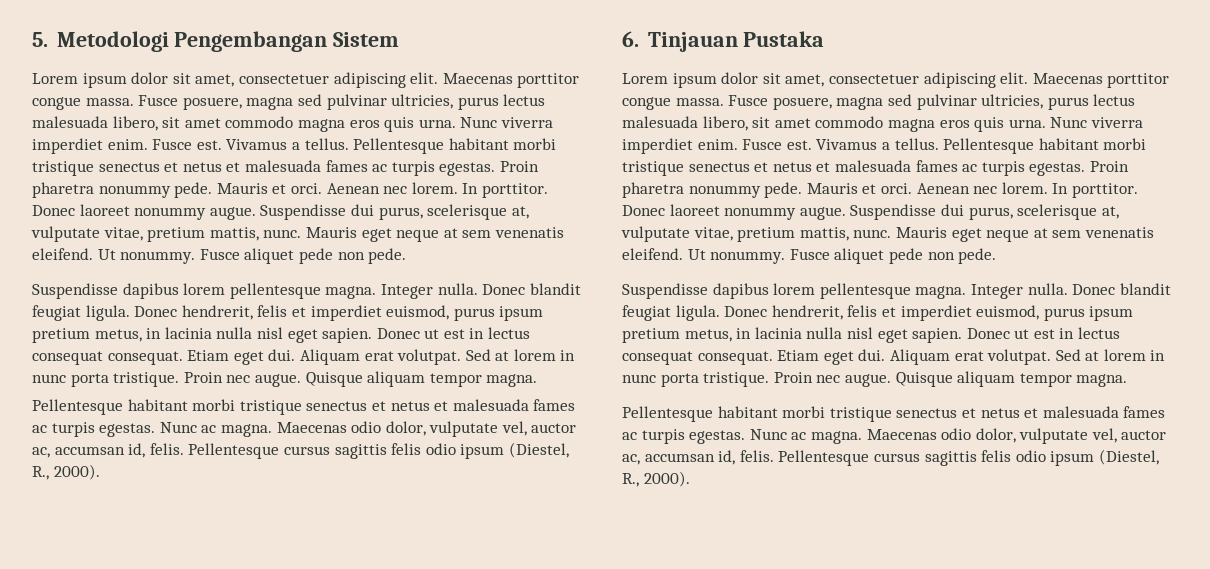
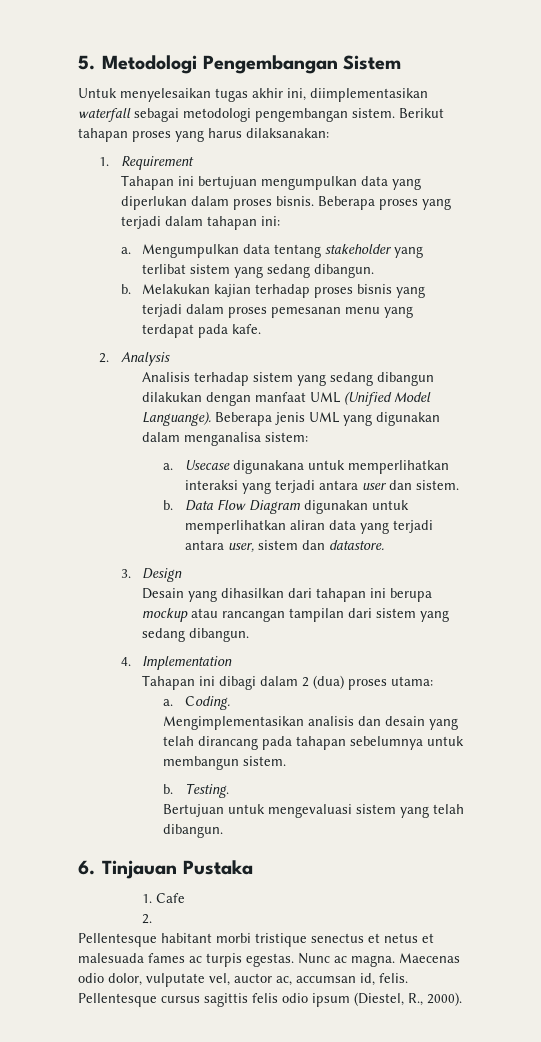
  5. Metodologi Pengembangan Sistem
- Lorem ipsum dolor sit amet, consectetuer adipiscing elit. Maecenas porttitor congue massa. Fusce posuere, magna sed pulvinar ultricies, purus lectus malesuada libero, sit amet commodo magna eros quis urna. Nunc viverra imperdiet enim. Fusce est. Vivamus a tellus. Pellentesque habitant morbi tristique senectus et netus et malesuada fames ac turpis egestas. Proin pharetra nonummy pede. Mauris et orci. Aenean nec lorem. In porttitor. Donec laoreet nonummy augue. Suspendisse dui purus, scelerisque at, vulputate vitae, pretium mattis, nunc. Mauris eget neque at sem venenatis eleifend. Ut nonummy. Fusce aliquet pede non pede.
- Suspendisse dapibus lorem pellentesque magna. Integer nulla. Donec blandit feugiat ligula. Donec hendrerit, felis et imperdiet euismod, purus ipsum pretium metus, in lacinia nulla nisl eget sapien. Donec ut est in lectus consequat consequat. Etiam eget dui. Aliquam erat volutpat. Sed at lorem in nunc porta tristique. Proin nec augue. Quisque aliquam tempor magna.
+ Untuk menyelesaikan tugas akhir ini, diimplementasikan waterfall sebagai metodologi pengembangan sistem. Berikut tahapan proses yang harus dilaksanakan:
+ 1. Requirement
+ Tahapan ini bertujuan mengumpulkan data yang diperlukan dalam proses bisnis. Beberapa proses yang terjadi dalam tahapan ini:
+ a. Mengumpulkan data tentang stakeholder yang terlibat sistem yang sedang dibangun.
+ b. Melakukan kajian terhadap proses bisnis yang terjadi dalam proses pemesanan menu yang terdapat pada kafe.
+ 2. Analysis
+ Analisis terhadap sistem yang sedang dibangun dilakukan dengan manfaat UML (Unified Model Languange). Beberapa jenis UML yang digunakan dalam menganalisa sistem:
+ a. Usecase digunakana untuk memperlihatkan interaksi yang terjadi antara user dan sistem.
+ b. Data Flow Diagram digunakan untuk memperlihatkan aliran data yang terjadi antara user, sistem dan datastore.
+ 3. Design
+ Desain yang dihasilkan dari tahapan ini berupa mockup atau rancangan tampilan dari sistem yang sedang dibangun.
+ 4. Implementation
+ Tahapan ini dibagi dalam 2 (dua) proses utama:
+ a. Coding.
+ Mengimplementasikan analisis dan desain yang telah dirancang pada tahapan sebelumnya untuk membangun sistem.
+ b. Testing.
+ Bertujuan untuk mengevaluasi sistem yang telah dibangun.
+ 6. Tinjauan Pustaka
+ 1. Cafe
+ 2.
- 6. Tinjauan Pustaka
- Lorem ipsum dolor sit amet, consectetuer adipiscing elit. Maecenas porttitor congue massa. Fusce posuere, magna sed pulvinar ultricies, purus lectus malesuada libero, sit amet commodo magna eros quis urna. Nunc viverra imperdiet enim. Fusce est. Vivamus a tellus. Pellentesque habitant morbi tristique senectus et netus et malesuada fames ac turpis egestas. Proin pharetra nonummy pede. Mauris et orci. Aenean nec lorem. In porttitor. Donec laoreet nonummy augue. Suspendisse dui purus, scelerisque at, vulputate vitae, pretium mattis, nunc. Mauris eget neque at sem venenatis eleifend. Ut nonummy. Fusce aliquet pede non pede.
- Suspendisse dapibus lorem pellentesque magna. Integer nulla. Donec blandit feugiat ligula. Donec hendrerit, felis et imperdiet euismod, purus ipsum pretium metus, in lacinia nulla nisl eget sapien. Donec ut est in lectus consequat consequat. Etiam eget dui. Aliquam erat volutpat. Sed at lorem in nunc porta tristique. Proin nec augue. Quisque aliquam tempor magna.
- Pellentesque habitant morbi tristique senectus et netus et malesuada fames ac turpis egestas. Nunc ac magna. Maecenas odio dolor, vulputate vel, auctor ac, accumsan id, felis. Pellentesque cursus sagittis felis odio ipsum (Diestel, R., 2000).

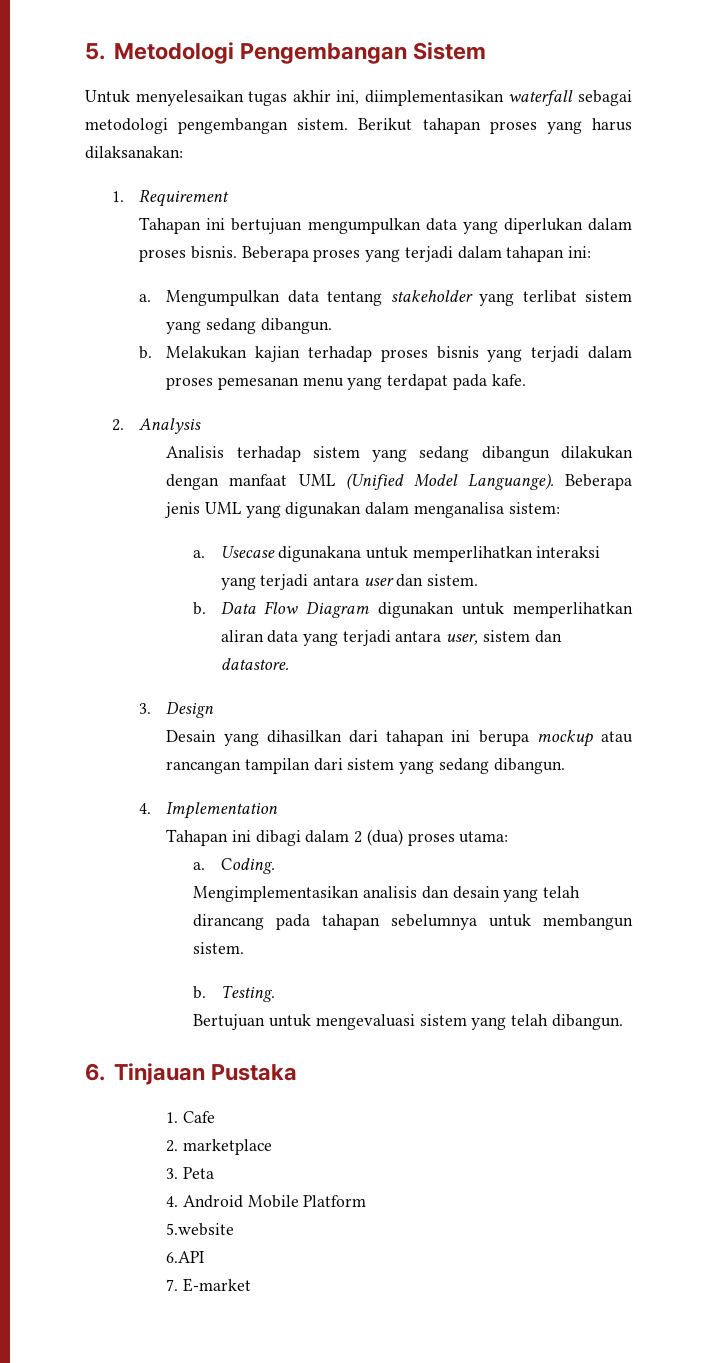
  1. Cafe
- 2.
- Pellentesque habitant morbi tristique senectus et netus et malesuada fames ac turpis egestas. Nunc ac magna. Maecenas odio dolor, vulputate vel, auctor ac, accumsan id, felis. Pellentesque cursus sagittis felis odio ipsum (Diestel, R., 2000).
+ 2. marketplace
+ 3. Peta
+ 4. Android Mobile Platform
+ 5.website
+ 6.API
+ 7. E-market

